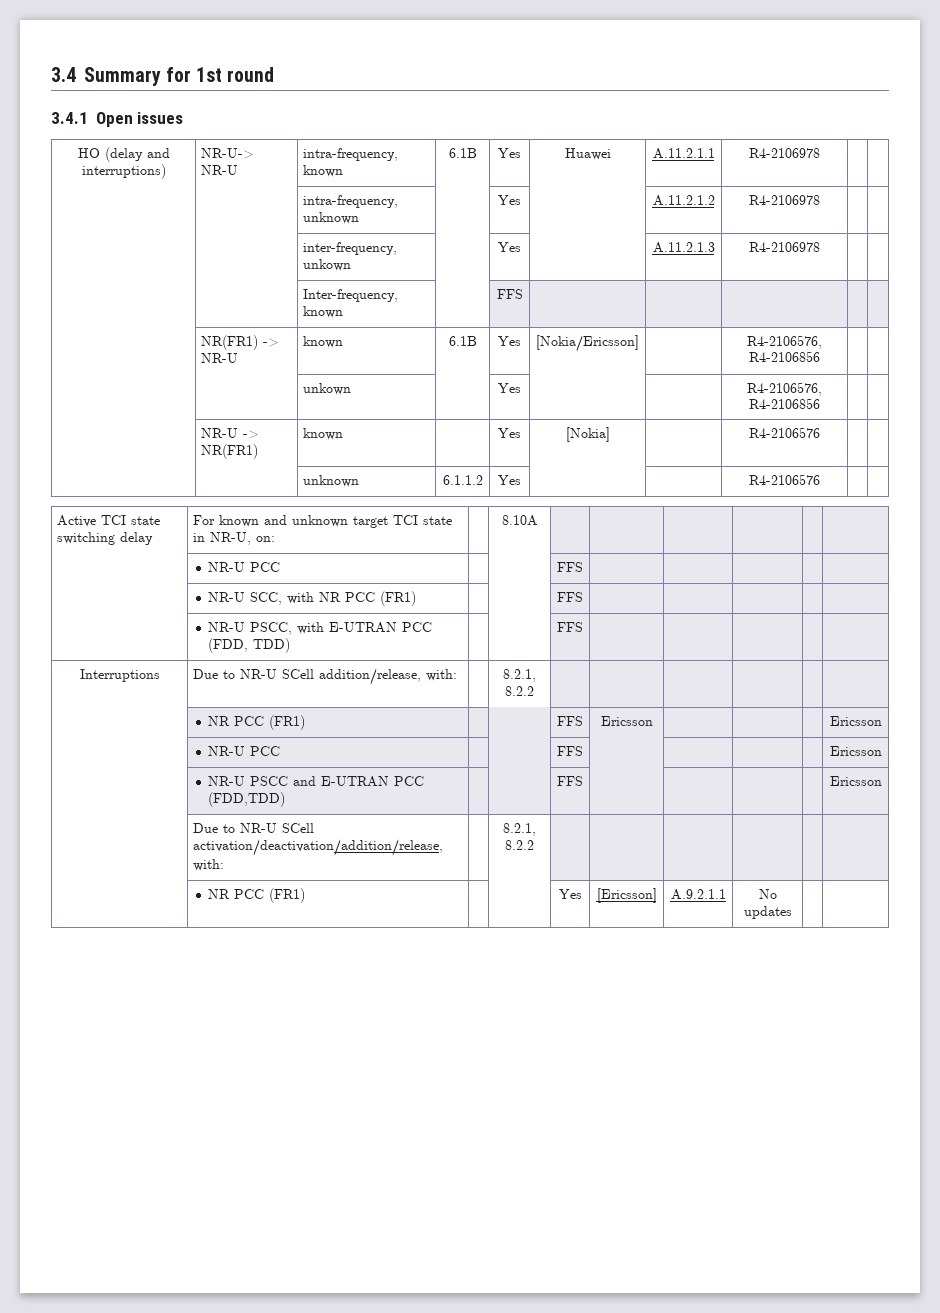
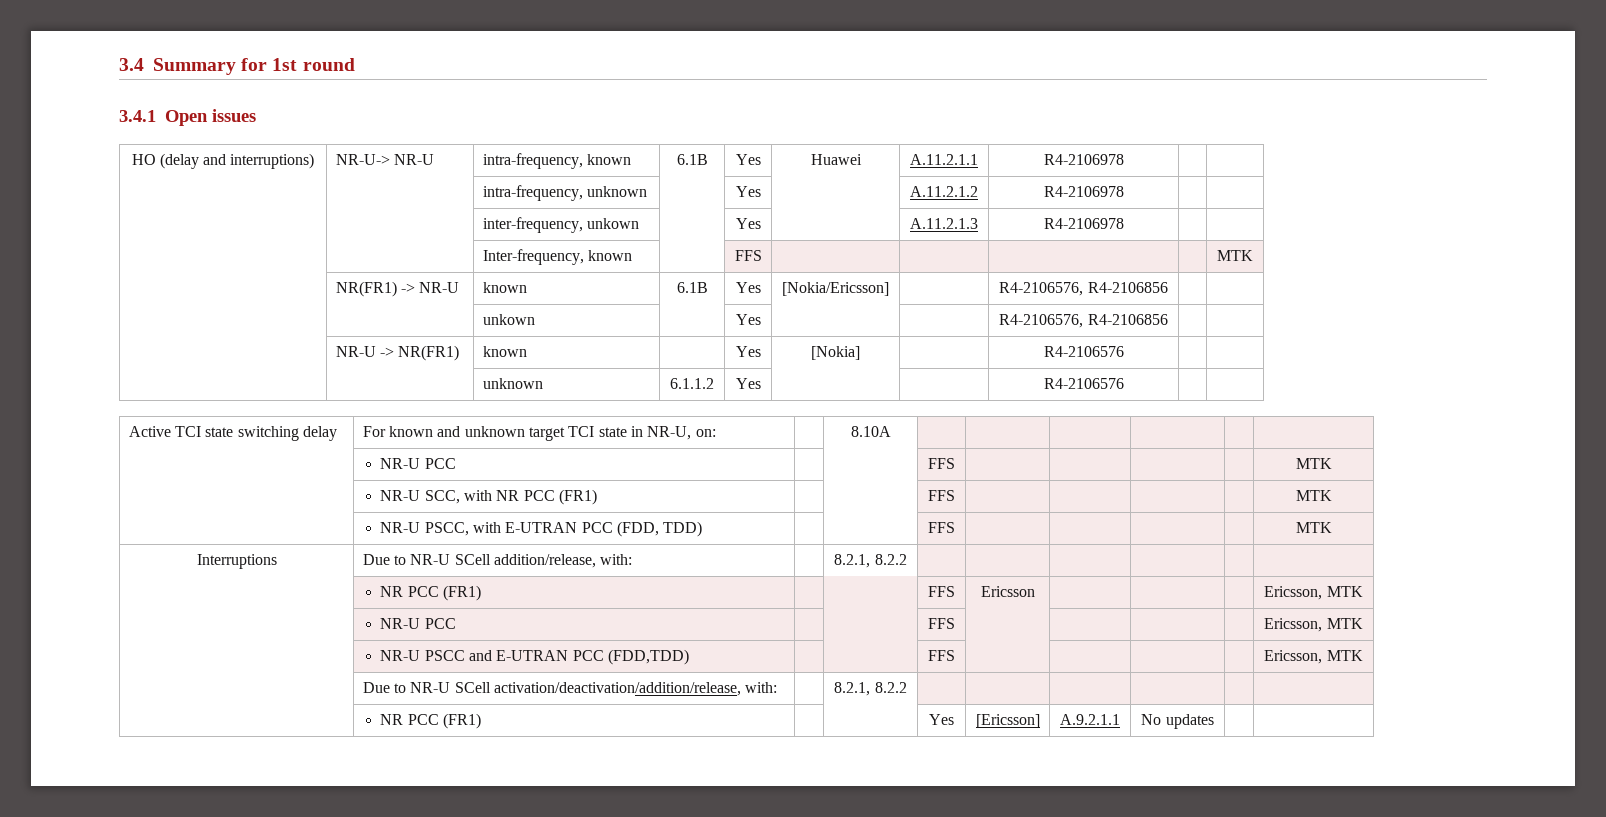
- | | Inter-frequency, known | | FFS | | | | |
+ | | Inter-frequency, known | | FFS | | | | | MTK
  Active TCI state switching delay | For known and unknown target TCI state in NR-U, on: | | 8.10A | | | | | |
- | NR-U PCC | | | FFS | | | | |
+ | NR-U PCC | | | FFS | | | | | MTK
- | NR-U SCC, with NR PCC (FR1) | | | FFS | | | | |
+ | NR-U SCC, with NR PCC (FR1) | | | FFS | | | | | MTK
- | NR-U PSCC, with E-UTRAN PCC (FDD, TDD) | | | FFS | | | | |
+ | NR-U PSCC, with E-UTRAN PCC (FDD, TDD) | | | FFS | | | | | MTK
- | NR PCC (FR1) | | | FFS | Ericsson | | | | Ericsson
- | NR-U PCC | | | FFS | | | | | Ericsson
+ | NR PCC (FR1) | | | FFS | Ericsson | | | | Ericsson, MTK
+ | NR-U PCC | | | FFS | | | | | Ericsson, MTK
- | NR-U PSCC and E-UTRAN PCC (FDD,TDD) | | | FFS | | | | | Ericsson
+ | NR-U PSCC and E-UTRAN PCC (FDD,TDD) | | | FFS | | | | | Ericsson, MTK

